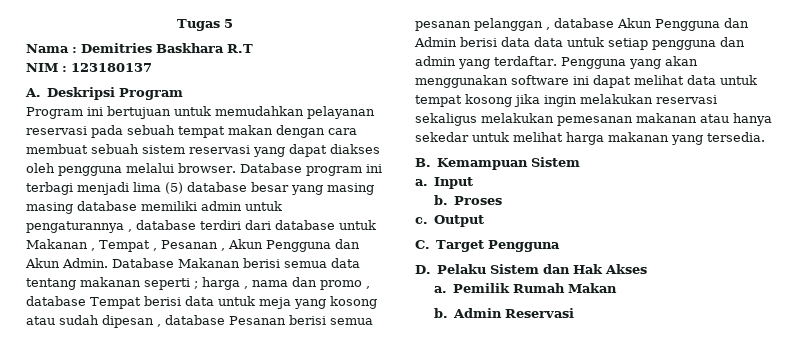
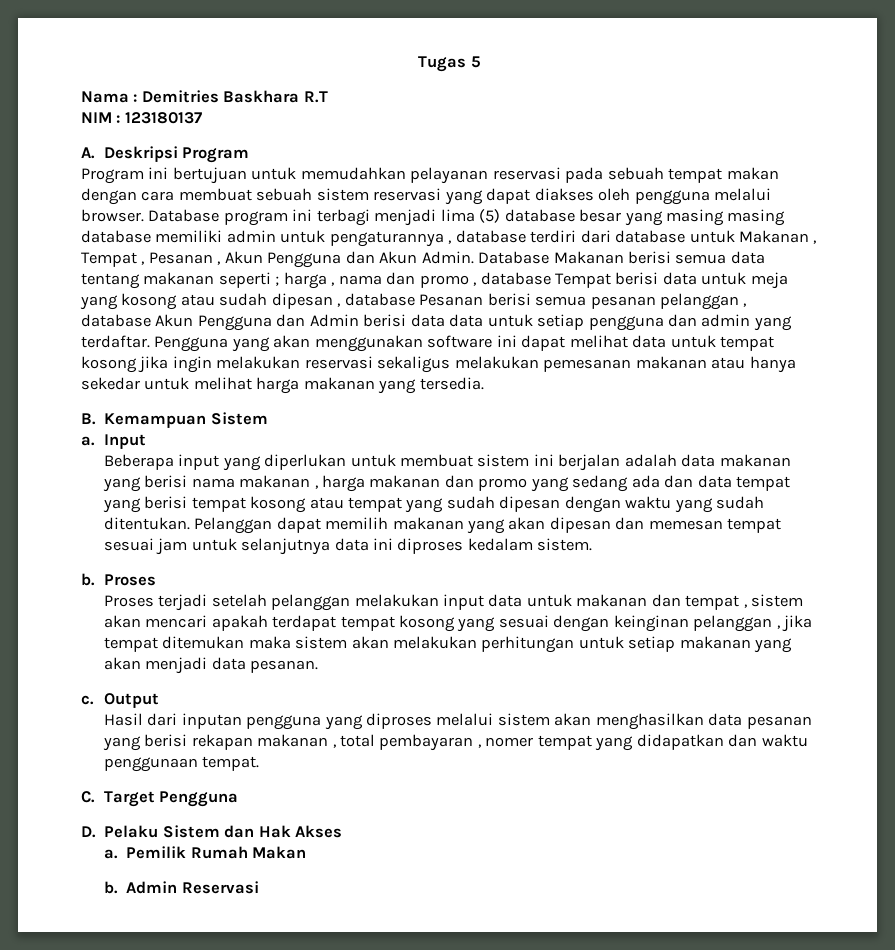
+ Beberapa input yang diperlukan untuk membuat sistem ini berjalan adalah data makanan yang berisi nama makanan , harga makanan dan promo yang sedang ada dan data tempat yang berisi tempat kosong atau tempat yang sudah dipesan dengan waktu yang sudah ditentukan. Pelanggan dapat memilih makanan yang akan dipesan dan memesan tempat sesuai jam untuk selanjutnya data ini diproses kedalam sistem.
  b. Proses
+ Proses terjadi setelah pelanggan melakukan input data untuk makanan dan tempat , sistem akan mencari apakah terdapat tempat kosong yang sesuai dengan keinginan pelanggan , jika tempat ditemukan maka sistem akan melakukan perhitungan untuk setiap makanan yang akan menjadi data pesanan.
  c. Output
+ Hasil dari inputan pengguna yang diproses melalui sistem akan menghasilkan data pesanan yang berisi rekapan makanan , total pembayaran , nomer tempat yang didapatkan dan waktu penggunaan tempat.

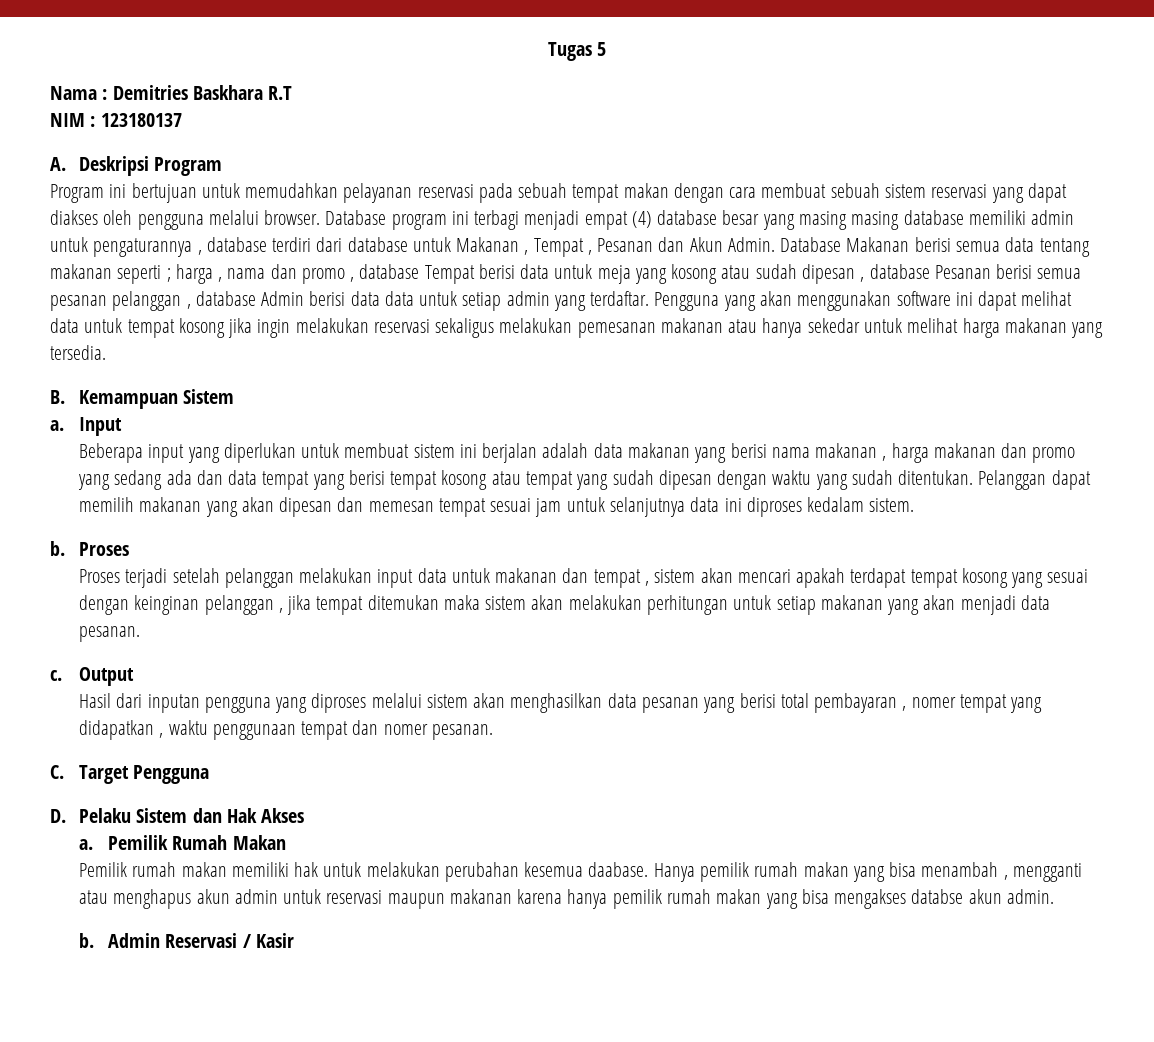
- Database program ini terbagi menjadi lima (5) database besar yang masing masing database memiliki admin untuk pengaturannya , database terdiri dari database untuk Makanan , Tempat , Pesanan , Akun Pengguna dan Akun Admin.
+ Database program ini terbagi menjadi empat (4) database besar yang masing masing database memiliki admin untuk pengaturannya , database terdiri dari database untuk Makanan , Tempat , Pesanan dan Akun Admin.
- Database Makanan berisi semua data tentang makanan seperti ; harga , nama dan promo , database Tempat berisi data untuk meja yang kosong atau sudah dipesan , database Pesanan berisi semua pesanan pelanggan , database Akun Pengguna dan Admin berisi data data untuk setiap pengguna dan admin yang terdaftar.
+ Database Makanan berisi semua data tentang makanan seperti ; harga , nama dan promo , database Tempat berisi data untuk meja yang kosong atau sudah dipesan , database Pesanan berisi semua pesanan pelanggan , database Admin berisi data data untuk setiap admin yang terdaftar.
- Hasil dari inputan pengguna yang diproses melalui sistem akan menghasilkan data pesanan yang berisi rekapan makanan , total pembayaran , nomer tempat yang didapatkan dan waktu penggunaan tempat.
+ Hasil dari inputan pengguna yang diproses melalui sistem akan menghasilkan data pesanan yang berisi total pembayaran , nomer tempat yang didapatkan , waktu penggunaan tempat dan nomer pesanan.
+ Pemilik rumah makan memiliki hak untuk melakukan perubahan kesemua daabase. Hanya pemilik rumah makan yang bisa menambah , mengganti atau menghapus akun admin untuk reservasi maupun makanan karena hanya pemilik rumah makan yang bisa mengakses databse akun admin.
- Admin Reservasi
+ Admin Reservasi / Kasir

